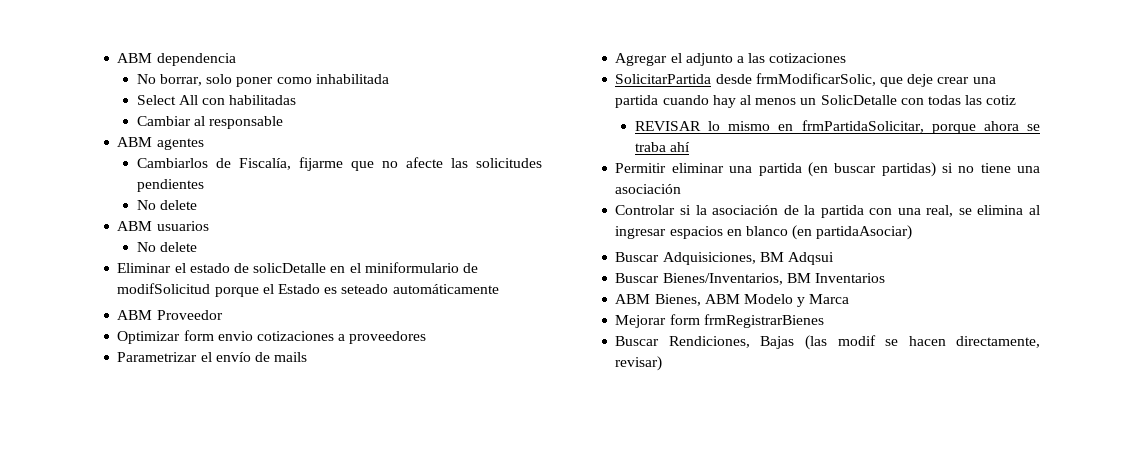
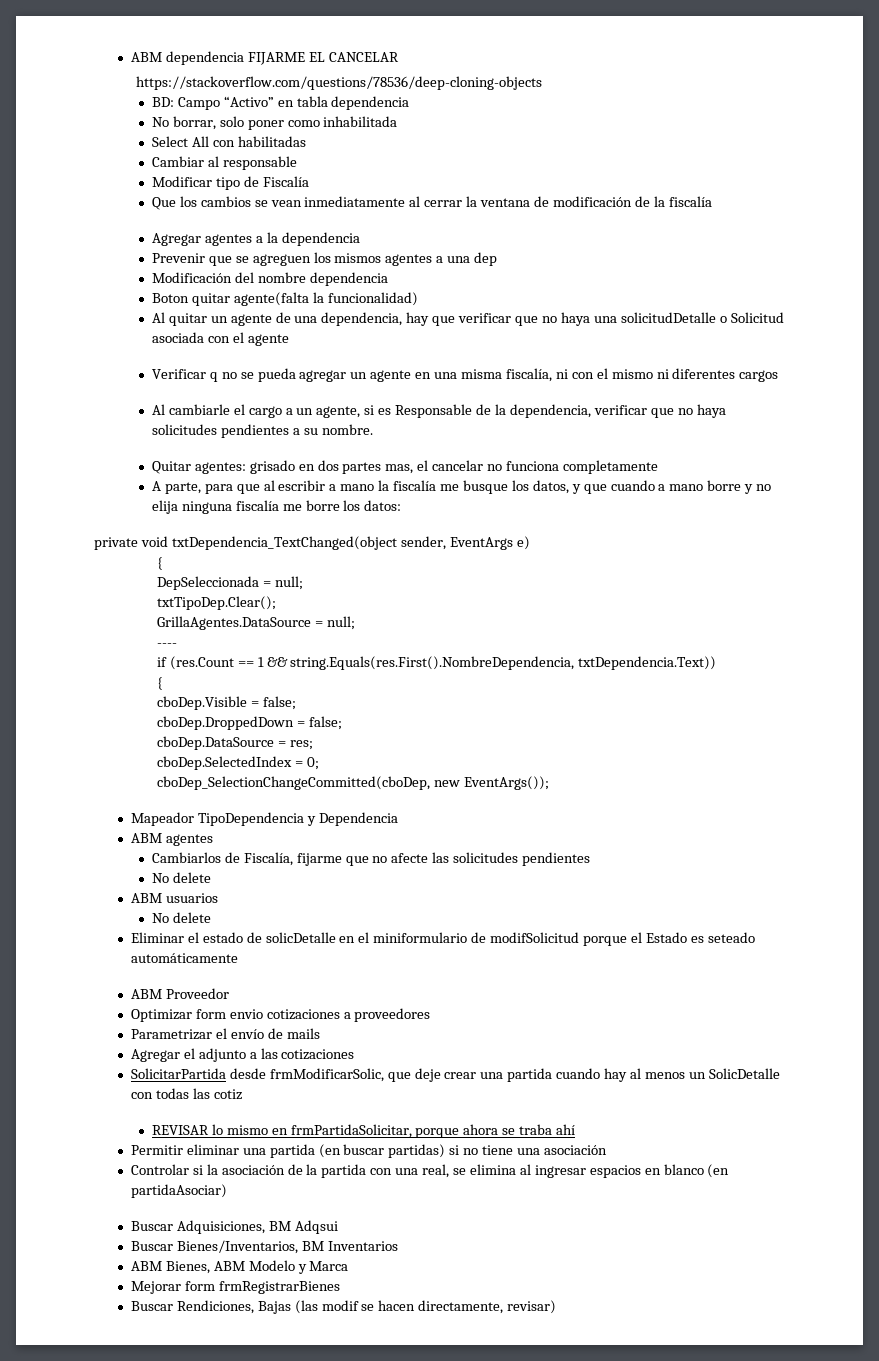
- ABM dependencia
+ ABM dependencia FIJARME EL CANCELAR
+ https://stackoverflow.com/questions/78536/deep-cloning-objects
+ BD: Campo “Activo” en tabla dependencia
+ Modificar tipo de Fiscalía
+ Que los cambios se vean inmediatamente al cerrar la ventana de modificación de la fiscalía
+ Agregar agentes a la dependencia
+ Prevenir que se agreguen los mismos agentes a una dep
+ Modificación del nombre dependencia
+ Boton quitar agente(falta la funcionalidad)
+ Al quitar un agente de una dependencia, hay que verificar que no haya una solicitudDetalle o Solicitud asociada con el agente
+ Verificar q no se pueda agregar un agente en una misma fiscalía, ni con el mismo ni diferentes cargos
+ Al cambiarle el cargo a un agente, si es Responsable de la dependencia, verificar que no haya solicitudes pendientes a su nombre.
+ Quitar agentes: grisado en dos partes mas, el cancelar no funciona completamente
+ A parte, para que al escribir a mano la fiscalía me busque los datos, y que cuando a mano borre y no elija ninguna fiscalía me borre los datos:
+ private void txtDependencia_TextChanged(object sender, EventArgs e)
+ {
+ DepSeleccionada = null;
+ txtTipoDep.Clear();
+ GrillaAgentes.DataSource = null;
+ ----
+ if (res.Count == 1 && string.Equals(res.First().NombreDependencia, txtDependencia.Text))
+ {
+ cboDep.Visible = false;
+ cboDep.DroppedDown = false;
+ cboDep.DataSource = res;
+ cboDep.SelectedIndex = 0;
+ cboDep_SelectionChangeCommitted(cboDep, new EventArgs());
+ Mapeador TipoDependencia y Dependencia

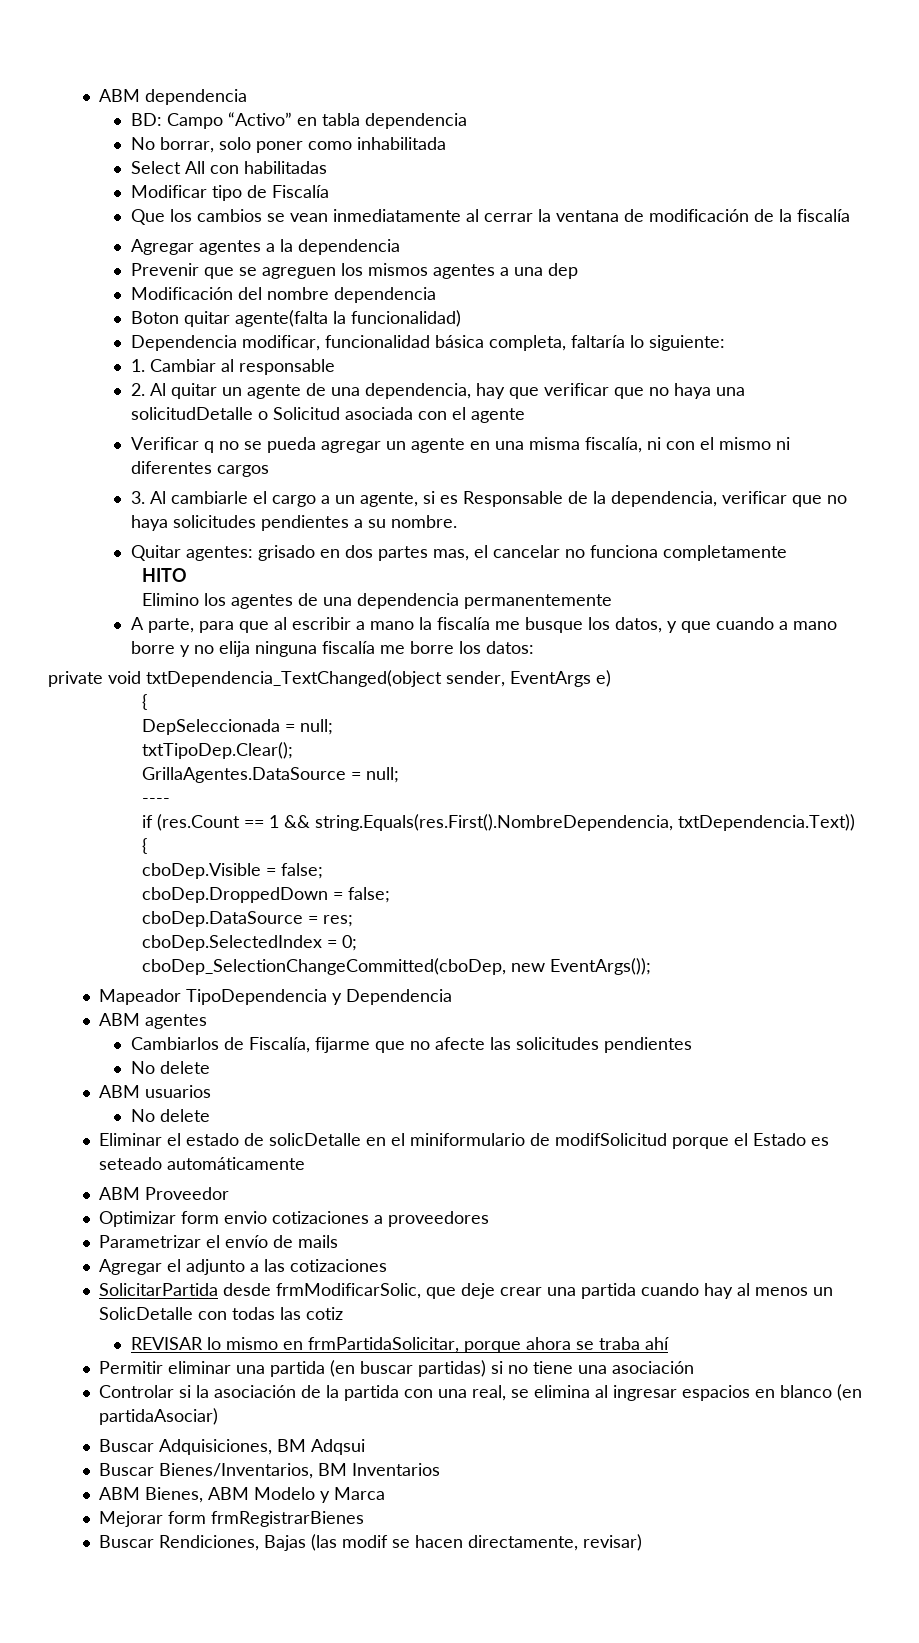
- ABM dependencia FIJARME EL CANCELAR
- https://stackoverflow.com/questions/78536/deep-cloning-objects
+ ABM dependencia
- Cambiar al responsable
- Al quitar un agente de una dependencia, hay que verificar que no haya una solicitudDetalle o Solicitud asociada con el agente
+ Dependencia modificar, funcionalidad básica completa, faltaría lo siguiente:
+ 1. Cambiar al responsable
+ 2. Al quitar un agente de una dependencia, hay que verificar que no haya una solicitudDetalle o Solicitud asociada con el agente
- Al cambiarle el cargo a un agente, si es Responsable de la dependencia, verificar que no haya solicitudes pendientes a su nombre.
+ 3. Al cambiarle el cargo a un agente, si es Responsable de la dependencia, verificar que no haya solicitudes pendientes a su nombre.
+ HITO
+ Elimino los agentes de una dependencia permanentemente

